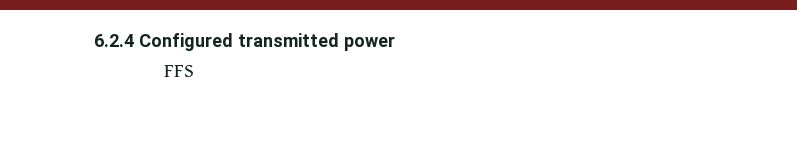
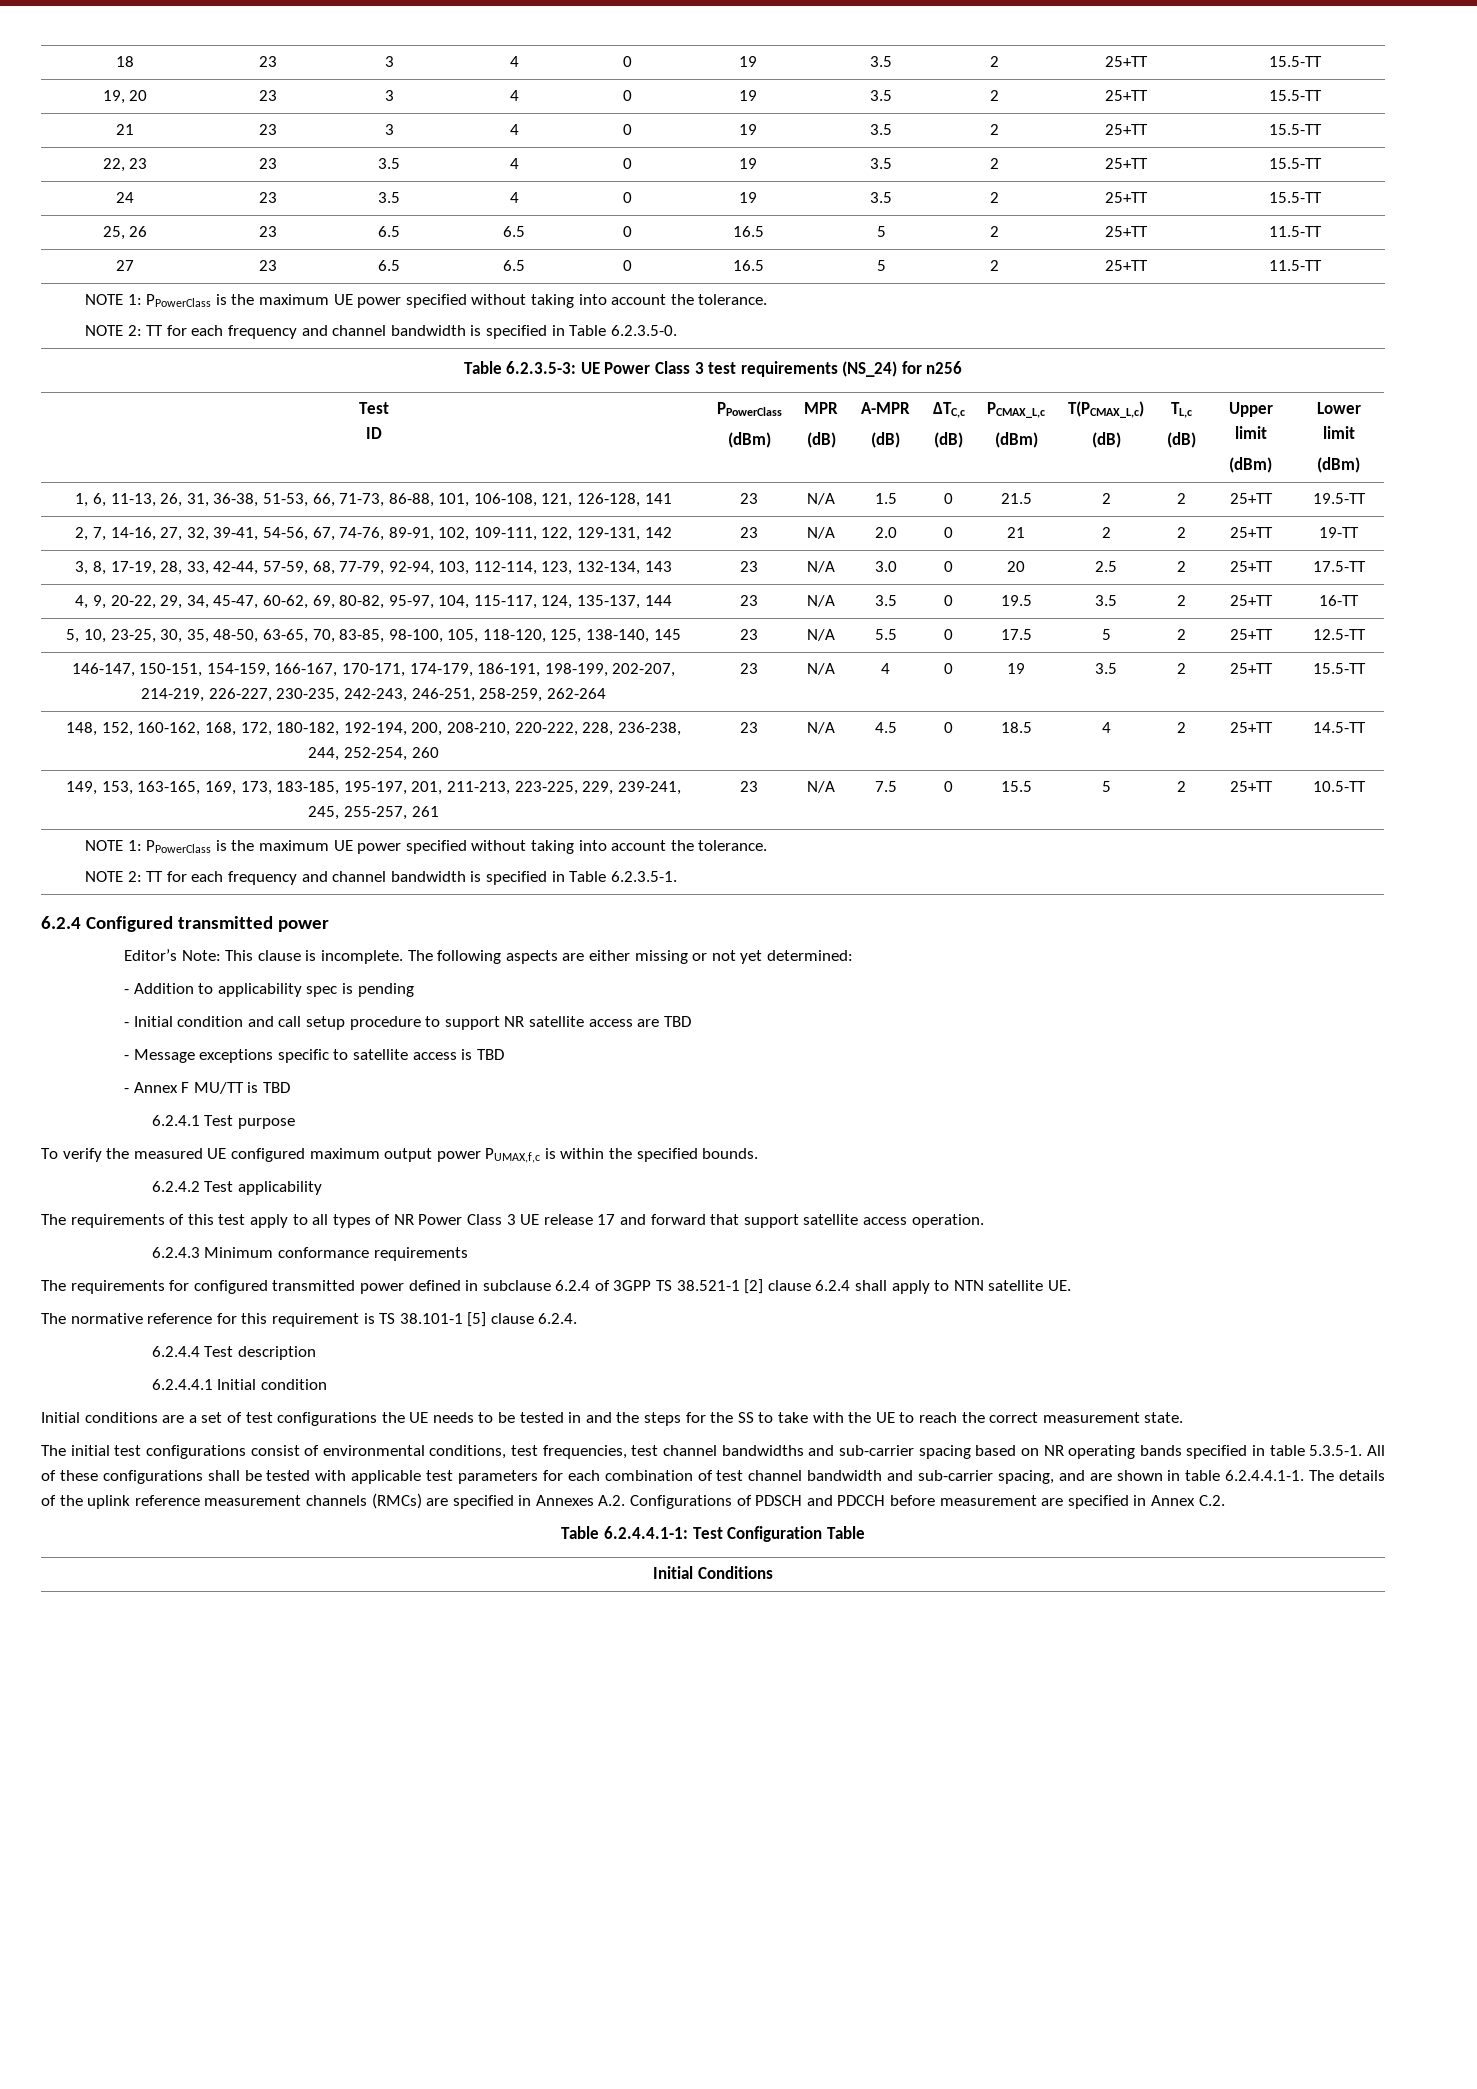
+ 18 | 23 | 3 | 4 | 0 | 19 | 3.5 | 2 | 25+TT | 15.5-TT
+ 19, 20 | 23 | 3 | 4 | 0 | 19 | 3.5 | 2 | 25+TT | 15.5-TT
+ 21 | 23 | 3 | 4 | 0 | 19 | 3.5 | 2 | 25+TT | 15.5-TT
+ 22, 23 | 23 | 3.5 | 4 | 0 | 19 | 3.5 | 2 | 25+TT | 15.5-TT
+ 24 | 23 | 3.5 | 4 | 0 | 19 | 3.5 | 2 | 25+TT | 15.5-TT
+ 25, 26 | 23 | 6.5 | 6.5 | 0 | 16.5 | 5 | 2 | 25+TT | 11.5-TT
+ 27 | 23 | 6.5 | 6.5 | 0 | 16.5 | 5 | 2 | 25+TT | 11.5-TT
+ NOTE 1: PPowerClass is the maximum UE power specified without taking into account the tolerance.
+ NOTE 2: TT for each frequency and channel bandwidth is specified in Table 6.2.3.5-0.
+ Table 6.2.3.5-3: UE Power Class 3 test requirements (NS_24) for n256
+ Test
+ ID | PPowerClass
+ (dBm) | MPR
+ (dB) | A-MPR
+ (dB) | ΔTC,c
+ (dB) | PCMAX_L,c
+ (dBm) | T(PCMAX_L,c)
+ (dB) | TL,c
+ (dB) | Upper limit
+ (dBm) | Lower limit
+ (dBm)
+ 1, 6, 11-13, 26, 31, 36-38, 51-53, 66, 71-73, 86-88, 101, 106-108, 121, 126-128, 141 | 23 | N/A | 1.5 | 0 | 21.5 | 2 | 2 | 25+TT | 19.5-TT
+ 2, 7, 14-16, 27, 32, 39-41, 54-56, 67, 74-76, 89-91, 102, 109-111, 122, 129-131, 142 | 23 | N/A | 2.0 | 0 | 21 | 2 | 2 | 25+TT | 19-TT
+ 3, 8, 17-19, 28, 33, 42-44, 57-59, 68, 77-79, 92-94, 103, 112-114, 123, 132-134, 143 | 23 | N/A | 3.0 | 0 | 20 | 2.5 | 2 | 25+TT | 17.5-TT
+ 4, 9, 20-22, 29, 34, 45-47, 60-62, 69, 80-82, 95-97, 104, 115-117, 124, 135-137, 144 | 23 | N/A | 3.5 | 0 | 19.5 | 3.5 | 2 | 25+TT | 16-TT
+ 5, 10, 23-25, 30, 35, 48-50, 63-65, 70, 83-85, 98-100, 105, 118-120, 125, 138-140, 145 | 23 | N/A | 5.5 | 0 | 17.5 | 5 | 2 | 25+TT | 12.5-TT
+ 146-147, 150-151, 154-159, 166-167, 170-171, 174-179, 186-191, 198-199, 202-207, 214-219, 226-227, 230-235, 242-243, 246-251, 258-259, 262-264 | 23 | N/A | 4 | 0 | 19 | 3.5 | 2 | 25+TT | 15.5-TT
+ 148, 152, 160-162, 168, 172, 180-182, 192-194, 200, 208-210, 220-222, 228, 236-238, 244, 252-254, 260 | 23 | N/A | 4.5 | 0 | 18.5 | 4 | 2 | 25+TT | 14.5-TT
+ 149, 153, 163-165, 169, 173, 183-185, 195-197, 201, 211-213, 223-225, 229, 239-241, 245, 255-257, 261 | 23 | N/A | 7.5 | 0 | 15.5 | 5 | 2 | 25+TT | 10.5-TT
+ NOTE 1: PPowerClass is the maximum UE power specified without taking into account the tolerance.
+ NOTE 2: TT for each frequency and channel bandwidth is specified in Table 6.2.3.5-1.
  6.2.4 Configured transmitted power
- FFS
+ Editor’s Note: This clause is incomplete. The following aspects are either missing or not yet determined:
+ - Addition to applicability spec is pending
+ - Initial condition and call setup procedure to support NR satellite access are TBD
+ - Message exceptions specific to satellite access is TBD
+ - Annex F MU/TT is TBD
+ 6.2.4.1 Test purpose
+ To verify the measured UE configured maximum output power PUMAX,f,c is within the specified bounds.
+ 6.2.4.2 Test applicability
+ The requirements of this test apply to all types of NR Power Class 3 UE release 17 and forward that support satellite access operation.
+ 6.2.4.3 Minimum conformance requirements
+ The requirements for configured transmitted power defined in subclause 6.2.4 of 3GPP TS 38.521-1 [2] clause 6.2.4 shall apply to NTN satellite UE.
+ The normative reference for this requirement is TS 38.101-1 [5] clause 6.2.4.
+ 6.2.4.4 Test description
+ 6.2.4.4.1 Initial condition
+ Initial conditions are a set of test configurations the UE needs to be tested in and the steps for the SS to take with the UE to reach the correct measurement state.
+ The initial test configurations consist of environmental conditions, test frequencies, test channel bandwidths and sub-carrier spacing based on NR operating bands specified in table 5.3.5-1. All of these configurations shall be tested with applicable test parameters for each combination of test channel bandwidth and sub-carrier spacing, and are shown in table 6.2.4.4.1-1. The details of the uplink reference measurement channels (RMCs) are specified in Annexes A.2. Configurations of PDSCH and PDCCH before measurement are specified in Annex C.2.
+ Table 6.2.4.4.1-1: Test Configuration Table
+ Initial Conditions

